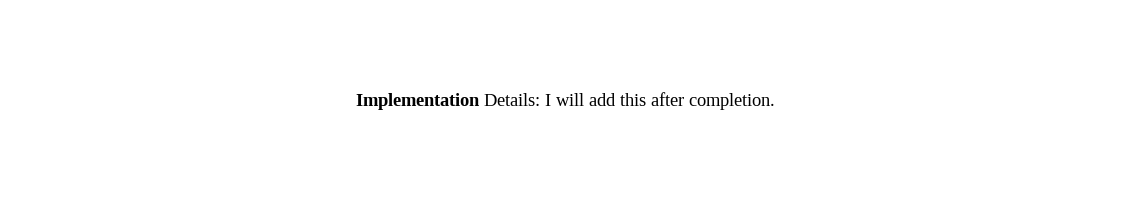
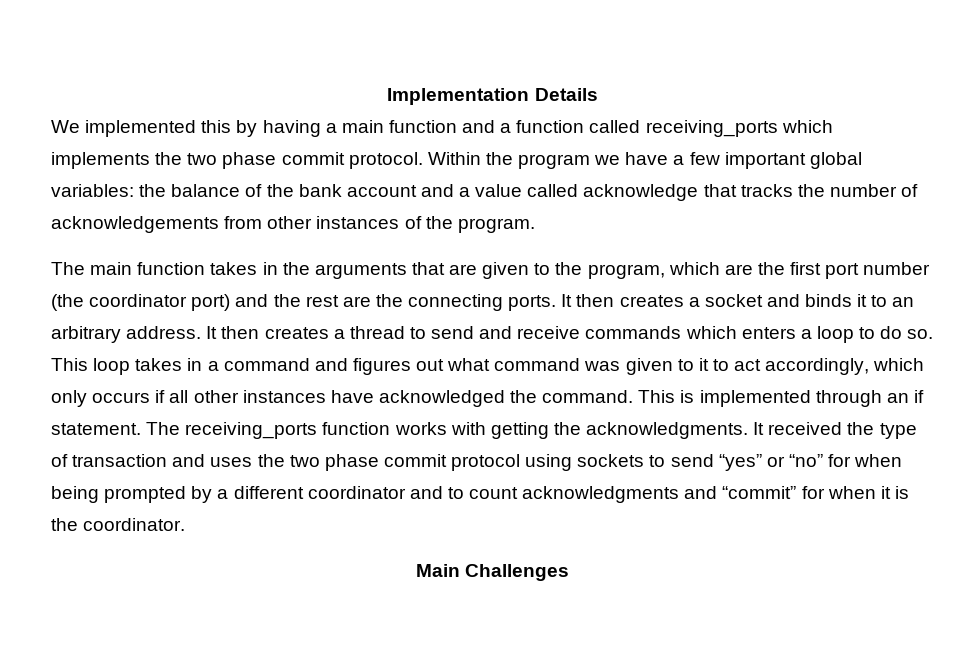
- Implementation Details: I will add this after completion.
+ Implementation Details
+ We implemented this by having a main function and a function called receiving_ports which implements the two phase commit protocol. Within the program we have a few important global variables: the balance of the bank account and a value called acknowledge that tracks the number of acknowledgements from other instances of the program.
+ The main function takes in the arguments that are given to the program, which are the first port number (the coordinator port) and the rest are the connecting ports. It then creates a socket and binds it to an arbitrary address. It then creates a thread to send and receive commands which enters a loop to do so. This loop takes in a command and figures out what command was given to it to act accordingly, which only occurs if all other instances have acknowledged the command. This is implemented through an if statement. The receiving_ports function works with getting the acknowledgments. It received the type of transaction and uses the two phase commit protocol using sockets to send “yes” or “no” for when being prompted by a different coordinator and to count acknowledgments and “commit” for when it is the coordinator.
+ Main Challenges

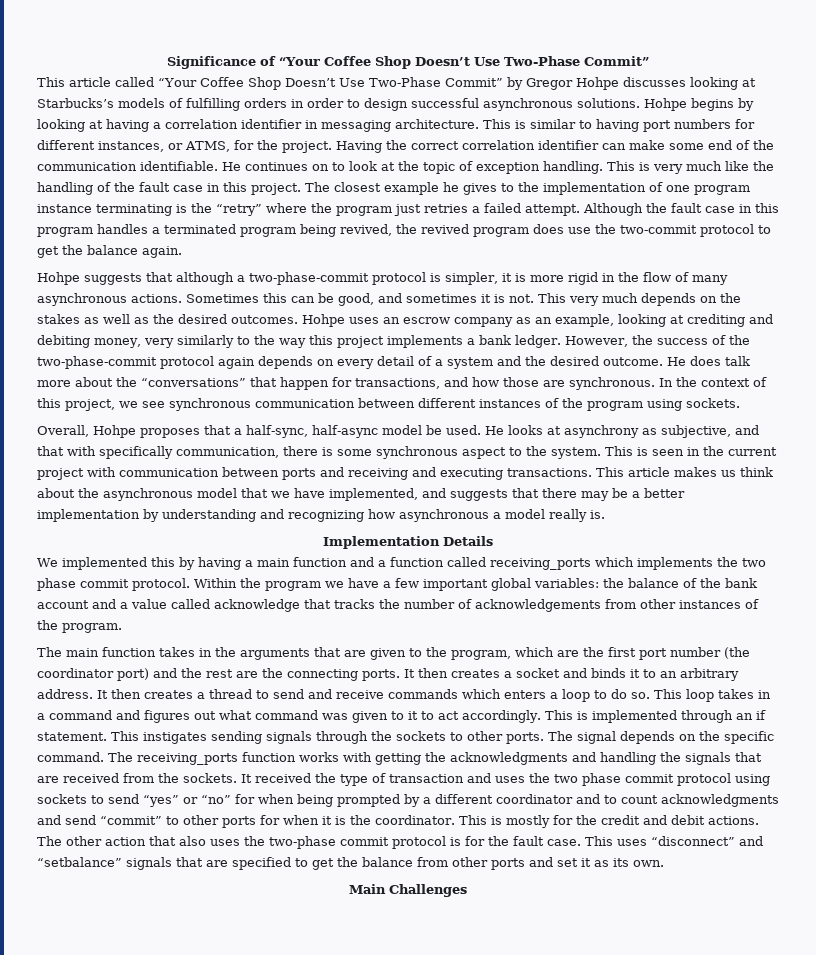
+ Significance of “Your Coffee Shop Doesn’t Use Two-Phase Commit”
+ This article called “Your Coffee Shop Doesn’t Use Two-Phase Commit” by Gregor Hohpe discusses looking at Starbucks’s models of fulfilling orders in order to design successful asynchronous solutions. Hohpe begins by looking at having a correlation identifier in messaging architecture. This is similar to having port numbers for different instances, or ATMS, for the project. Having the correct correlation identifier can make some end of the communication identifiable. He continues on to look at the topic of exception handling. This is very much like the handling of the fault case in this project. The closest example he gives to the implementation of one program instance terminating is the “retry” where the program just retries a failed attempt. Although the fault case in this program handles a terminated program being revived, the revived program does use the two-commit protocol to get the balance again.
+ Hohpe suggests that although a two-phase-commit protocol is simpler, it is more rigid in the flow of many asynchronous actions. Sometimes this can be good, and sometimes it is not. This very much depends on the stakes as well as the desired outcomes. Hohpe uses an escrow company as an example, looking at crediting and debiting money, very similarly to the way this project implements a bank ledger. However, the success of the two-phase-commit protocol again depends on every detail of a system and the desired outcome. He does talk more about the “conversations” that happen for transactions, and how those are synchronous. In the context of this project, we see synchronous communication between different instances of the program using sockets.
+ Overall, Hohpe proposes that a half-sync, half-async model be used. He looks at asynchrony as subjective, and that with specifically communication, there is some synchronous aspect to the system. This is seen in the current project with communication between ports and receiving and executing transactions. This article makes us think about the asynchronous model that we have implemented, and suggests that there may be a better implementation by understanding and recognizing how asynchronous a model really is.
- This loop takes in a command and figures out what command was given to it to act accordingly, which only occurs if all other instances have acknowledged the command.
+ This loop takes in a command and figures out what command was given to it to act accordingly.
+ This instigates sending signals through the sockets to other ports. The signal depends on the specific command.
- The receiving_ports function works with getting the acknowledgments.
+ The receiving_ports function works with getting the acknowledgments and handling the signals that are received from the sockets.
- It received the type of transaction and uses the two phase commit protocol using sockets to send “yes” or “no” for when being prompted by a different coordinator and to count acknowledgments and “commit” for when it is the coordinator.
+ It received the type of transaction and uses the two phase commit protocol using sockets to send “yes” or “no” for when being prompted by a different coordinator and to count acknowledgments and send “commit” to other ports for when it is the coordinator. This is mostly for the credit and debit actions. The other action that also uses the two-phase commit protocol is for the fault case. This uses “disconnect” and “setbalance” signals that are specified to get the balance from other ports and set it as its own.

